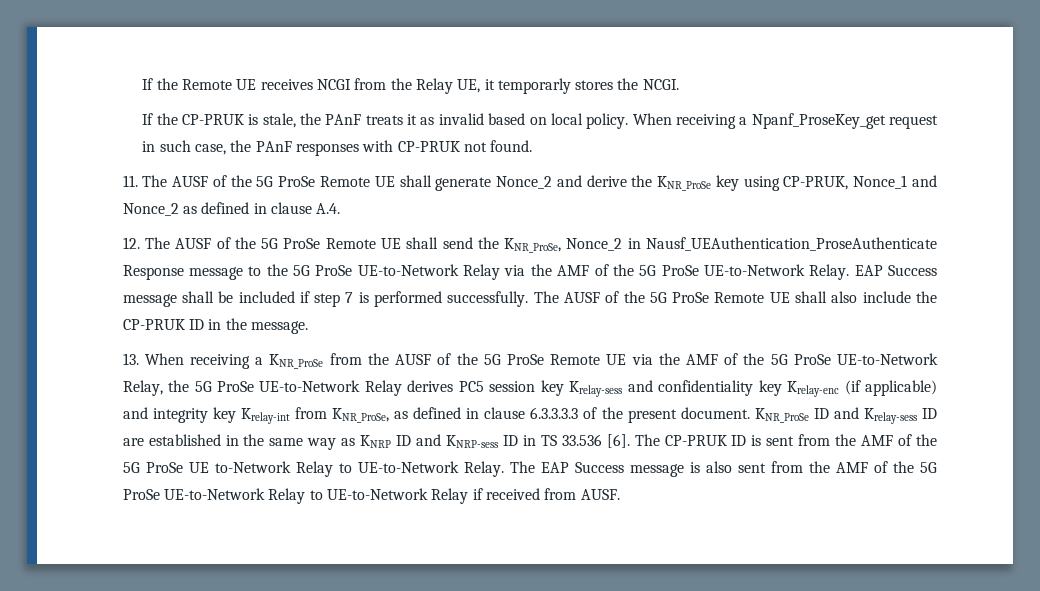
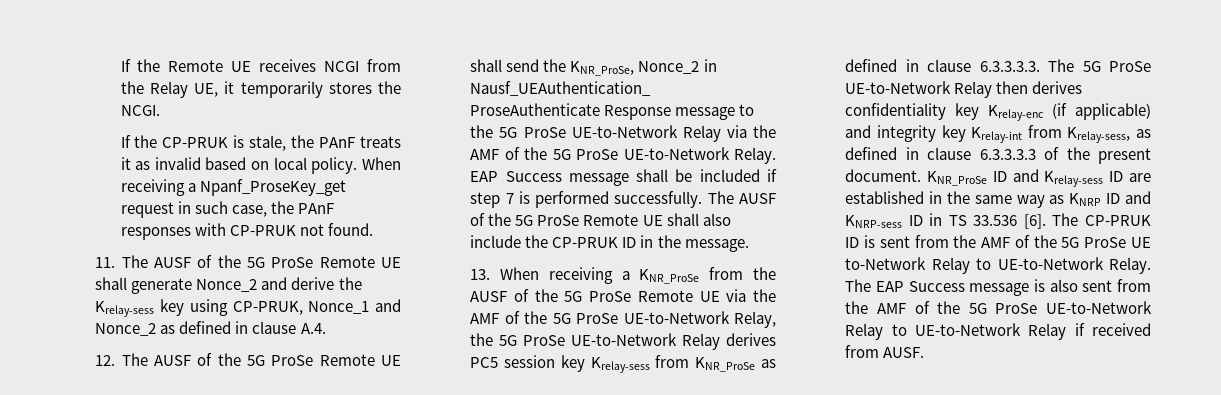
- If the Remote UE receives NCGI from the Relay UE, it temporarly stores the NCGI.
+ If the Remote UE receives NCGI from the Relay UE, it temporarily stores the NCGI.
- 11. The AUSF of the 5G ProSe Remote UE shall generate Nonce_2 and derive the KNR_ProSe key using CP-PRUK, Nonce_1 and Nonce_2 as defined in clause A.4.
+ 11. The AUSF of the 5G ProSe Remote UE shall generate Nonce_2 and derive the Krelay-sess key using CP-PRUK, Nonce_1 and Nonce_2 as defined in clause A.4.
- 13. When receiving a KNR_ProSe from the AUSF of the 5G ProSe Remote UE via the AMF of the 5G ProSe UE-to-Network Relay, the 5G ProSe UE-to-Network Relay derives PC5 session key Krelay-sess and confidentiality key Krelay-enc (if applicable) and integrity key Krelay-int from KNR_ProSe, as defined in clause 6.3.3.3.3 of the present document.
+ 13. When receiving a KNR_ProSe from the AUSF of the 5G ProSe Remote UE via the AMF of the 5G ProSe UE-to-Network Relay, the 5G ProSe UE-to-Network Relay derives PC5 session key Krelay-sess from KNR_ProSe as defined in clause 6.3.3.3.3. The 5G ProSe UE-to-Network Relay then derives confidentiality key Krelay-enc (if applicable) and integrity key Krelay-int from Krelay-sess, as defined in clause 6.3.3.3.3 of the present document.

